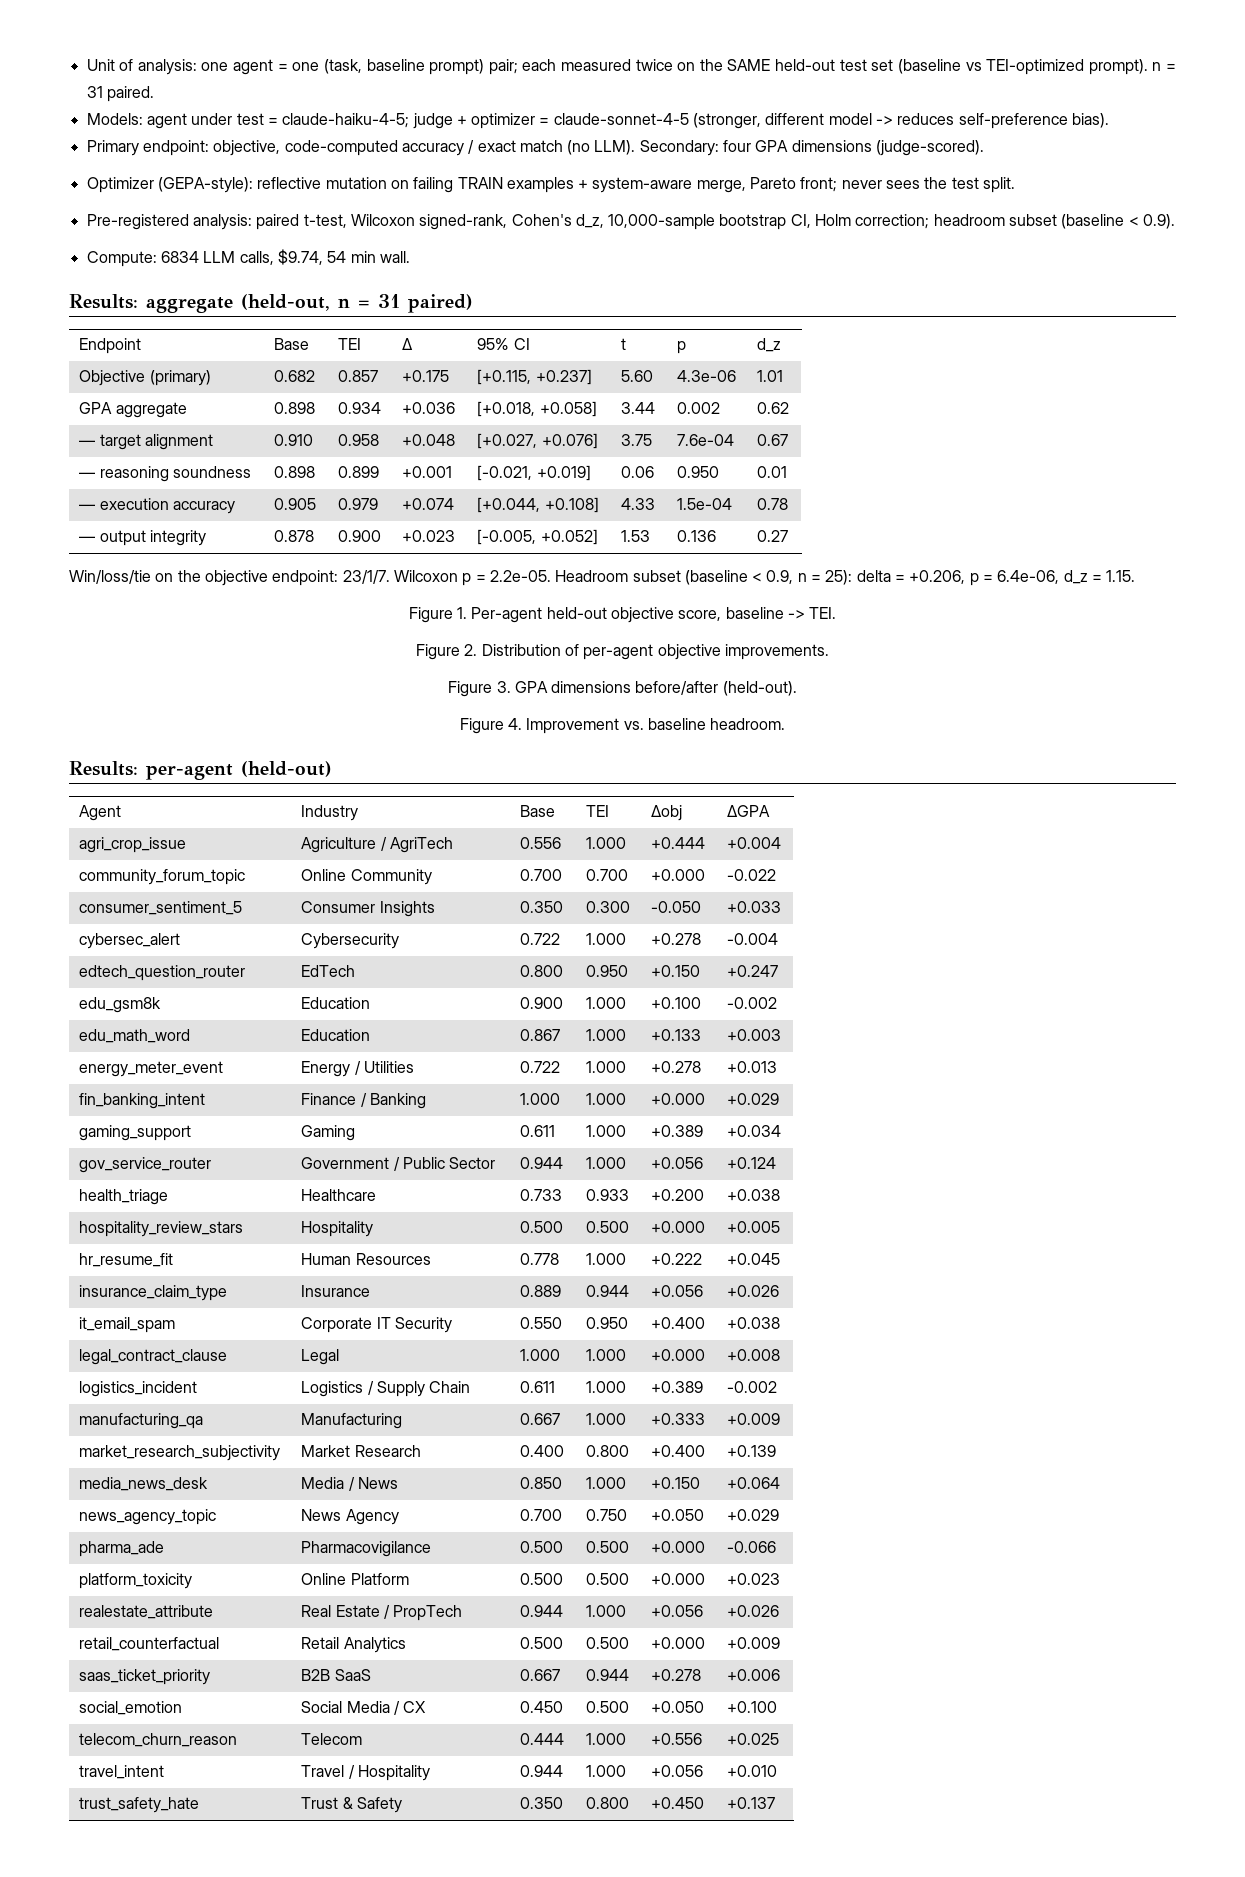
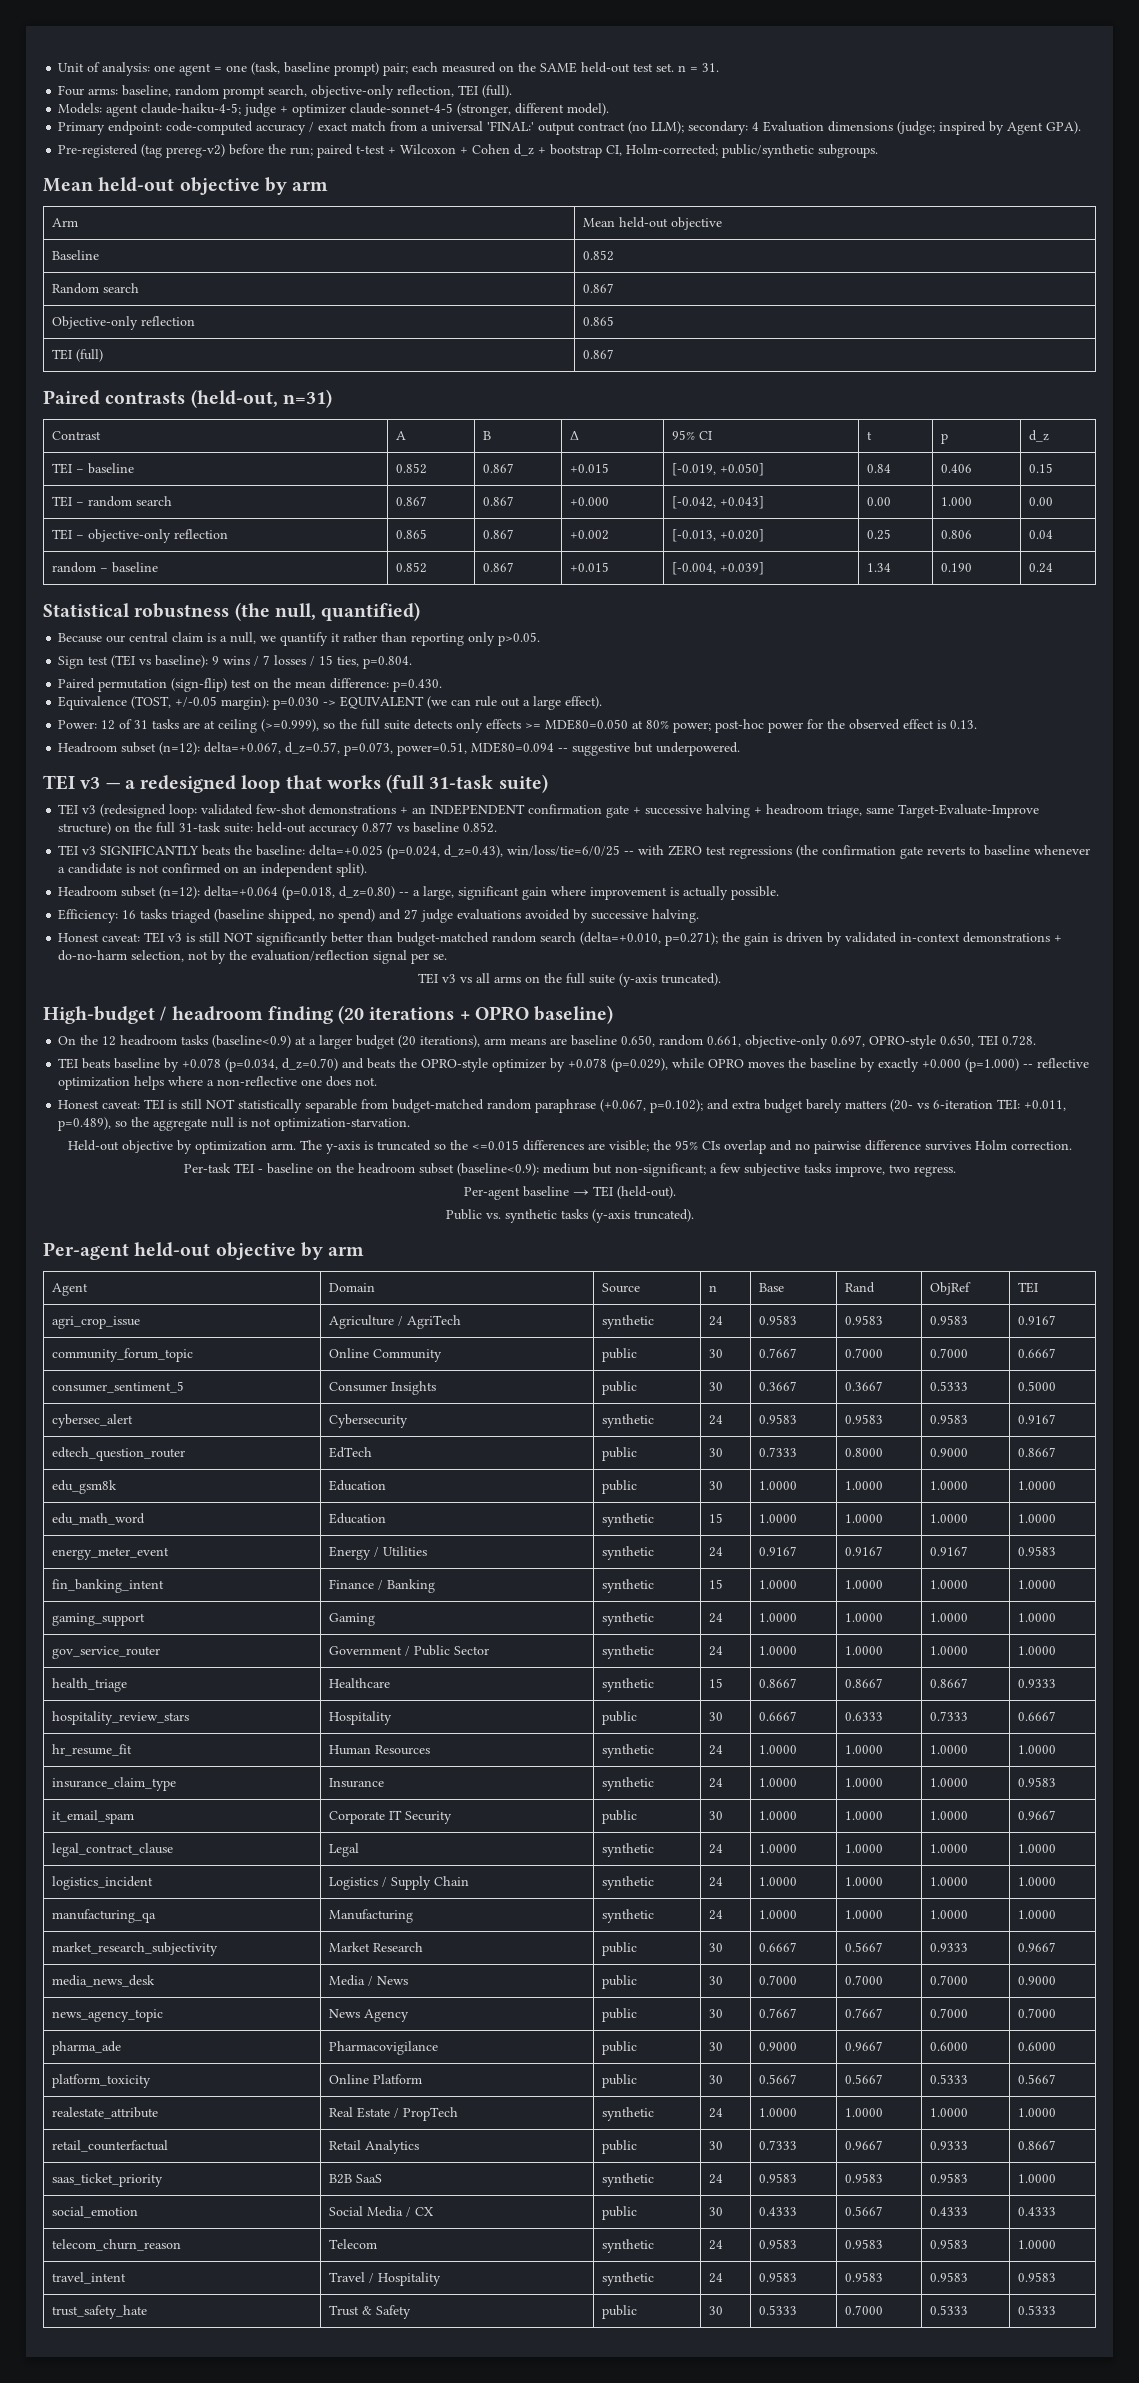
- Unit of analysis: one agent = one (task, baseline prompt) pair; each measured twice on the SAME held-out test set (baseline vs TEI-optimized prompt). n = 31 paired.
+ Unit of analysis: one agent = one (task, baseline prompt) pair; each measured on the SAME held-out test set. n = 31.
+ Four arms: baseline, random prompt search, objective-only reflection, TEI (full).
- Models: agent under test = claude-haiku-4-5; judge + optimizer = claude-sonnet-4-5 (stronger, different model -> reduces self-preference bias).
+ Models: agent claude-haiku-4-5; judge + optimizer claude-sonnet-4-5 (stronger, different model).
- Primary endpoint: objective, code-computed accuracy / exact match (no LLM). Secondary: four GPA dimensions (judge-scored).
- Optimizer (GEPA-style): reflective mutation on failing TRAIN examples + system-aware merge, Pareto front; never sees the test split.
- Pre-registered analysis: paired t-test, Wilcoxon signed-rank, Cohen's d_z, 10,000-sample bootstrap CI, Holm correction; headroom subset (baseline < 0.9).
- Compute: 6834 LLM calls, $9.74, 54 min wall.
- Results: aggregate (held-out, n = 31 paired)
- Endpoint | Base | TEI | Δ | 95% CI | t | p | d_z
+ Primary endpoint: code-computed accuracy / exact match from a universal 'FINAL:' output contract (no LLM); secondary: 4 Evaluation dimensions (judge; inspired by Agent GPA).
+ Pre-registered (tag prereg-v2) before the run; paired t-test + Wilcoxon + Cohen d_z + bootstrap CI, Holm-corrected; public/synthetic subgroups.
+ Mean held-out objective by arm
+ Arm | Mean held-out objective
+ Baseline | 0.852
+ Random search | 0.867
+ Objective-only reflection | 0.865
+ TEI (full) | 0.867
+ Paired contrasts (held-out, n=31)
+ Contrast | A | B | Δ | 95% CI | t | p | d_z
- Objective (primary) | 0.682 | 0.857 | +0.175 | [+0.115, +0.237] | 5.60 | 4.3e-06 | 1.01
- GPA aggregate | 0.898 | 0.934 | +0.036 | [+0.018, +0.058] | 3.44 | 0.002 | 0.62
- — target alignment | 0.910 | 0.958 | +0.048 | [+0.027, +0.076] | 3.75 | 7.6e-04 | 0.67
- — reasoning soundness | 0.898 | 0.899 | +0.001 | [-0.021, +0.019] | 0.06 | 0.950 | 0.01
- — execution accuracy | 0.905 | 0.979 | +0.074 | [+0.044, +0.108] | 4.33 | 1.5e-04 | 0.78
- — output integrity | 0.878 | 0.900 | +0.023 | [-0.005, +0.052] | 1.53 | 0.136 | 0.27
- Win/loss/tie on the objective endpoint: 23/1/7. Wilcoxon p = 2.2e-05. Headroom subset (baseline < 0.9, n = 25): delta = +0.206, p = 6.4e-06, d_z = 1.15.
- Figure 1. Per-agent held-out objective score, baseline -> TEI.
- Figure 2. Distribution of per-agent objective improvements.
- Figure 3. GPA dimensions before/after (held-out).
- Figure 4. Improvement vs. baseline headroom.
- Results: per-agent (held-out)
- Agent | Industry | Base | TEI | Δobj | ΔGPA
+ TEI − baseline | 0.852 | 0.867 | +0.015 | [-0.019, +0.050] | 0.84 | 0.406 | 0.15
+ TEI − random search | 0.867 | 0.867 | +0.000 | [-0.042, +0.043] | 0.00 | 1.000 | 0.00
+ TEI − objective-only reflection | 0.865 | 0.867 | +0.002 | [-0.013, +0.020] | 0.25 | 0.806 | 0.04
+ random − baseline | 0.852 | 0.867 | +0.015 | [-0.004, +0.039] | 1.34 | 0.190 | 0.24
+ Statistical robustness (the null, quantified)
+ Because our central claim is a null, we quantify it rather than reporting only p>0.05.
+ Sign test (TEI vs baseline): 9 wins / 7 losses / 15 ties, p=0.804.
+ Paired permutation (sign-flip) test on the mean difference: p=0.430.
+ Equivalence (TOST, +/-0.05 margin): p=0.030 -> EQUIVALENT (we can rule out a large effect).
+ Power: 12 of 31 tasks are at ceiling (>=0.999), so the full suite detects only effects >= MDE80=0.050 at 80% power; post-hoc power for the observed effect is 0.13.
+ Headroom subset (n=12): delta=+0.067, d_z=0.57, p=0.073, power=0.51, MDE80=0.094 -- suggestive but underpowered.
+ TEI v3 — a redesigned loop that works (full 31-task suite)
+ TEI v3 (redesigned loop: validated few-shot demonstrations + an INDEPENDENT confirmation gate + successive halving + headroom triage, same Target-Evaluate-Improve structure) on the full 31-task suite: held-out accuracy 0.877 vs baseline 0.852.
+ TEI v3 SIGNIFICANTLY beats the baseline: delta=+0.025 (p=0.024, d_z=0.43), win/loss/tie=6/0/25 -- with ZERO test regressions (the confirmation gate reverts to baseline whenever a candidate is not confirmed on an independent split).
+ Headroom subset (n=12): delta=+0.064 (p=0.018, d_z=0.80) -- a large, significant gain where improvement is actually possible.
+ Efficiency: 16 tasks triaged (baseline shipped, no spend) and 27 judge evaluations avoided by successive halving.
+ Honest caveat: TEI v3 is still NOT significantly better than budget-matched random search (delta=+0.010, p=0.271); the gain is driven by validated in-context demonstrations + do-no-harm selection, not by the evaluation/reflection signal per se.
+ TEI v3 vs all arms on the full suite (y-axis truncated).
+ High-budget / headroom finding (20 iterations + OPRO baseline)
+ On the 12 headroom tasks (baseline<0.9) at a larger budget (20 iterations), arm means are baseline 0.650, random 0.661, objective-only 0.697, OPRO-style 0.650, TEI 0.728.
+ TEI beats baseline by +0.078 (p=0.034, d_z=0.70) and beats the OPRO-style optimizer by +0.078 (p=0.029), while OPRO moves the baseline by exactly +0.000 (p=1.000) -- reflective optimization helps where a non-reflective one does not.
+ Honest caveat: TEI is still NOT statistically separable from budget-matched random paraphrase (+0.067, p=0.102); and extra budget barely matters (20- vs 6-iteration TEI: +0.011, p=0.489), so the aggregate null is not optimization-starvation.
+ Held-out objective by optimization arm. The y-axis is truncated so the <=0.015 differences are visible; the 95% CIs overlap and no pairwise difference survives Holm correction.
+ Per-task TEI - baseline on the headroom subset (baseline<0.9): medium but non-significant; a few subjective tasks improve, two regress.
+ Per-agent baseline → TEI (held-out).
+ Public vs. synthetic tasks (y-axis truncated).
+ Per-agent held-out objective by arm
+ Agent | Domain | Source | n | Base | Rand | ObjRef | TEI
- agri_crop_issue | Agriculture / AgriTech | 0.556 | 1.000 | +0.444 | +0.004
- community_forum_topic | Online Community | 0.700 | 0.700 | +0.000 | -0.022
- consumer_sentiment_5 | Consumer Insights | 0.350 | 0.300 | -0.050 | +0.033
- cybersec_alert | Cybersecurity | 0.722 | 1.000 | +0.278 | -0.004
- edtech_question_router | EdTech | 0.800 | 0.950 | +0.150 | +0.247
- edu_gsm8k | Education | 0.900 | 1.000 | +0.100 | -0.002
- edu_math_word | Education | 0.867 | 1.000 | +0.133 | +0.003
- energy_meter_event | Energy / Utilities | 0.722 | 1.000 | +0.278 | +0.013
- fin_banking_intent | Finance / Banking | 1.000 | 1.000 | +0.000 | +0.029
- gaming_support | Gaming | 0.611 | 1.000 | +0.389 | +0.034
+ agri_crop_issue | Agriculture / AgriTech | synthetic | 24 | 0.9583 | 0.9583 | 0.9583 | 0.9167
+ community_forum_topic | Online Community | public | 30 | 0.7667 | 0.7000 | 0.7000 | 0.6667
+ consumer_sentiment_5 | Consumer Insights | public | 30 | 0.3667 | 0.3667 | 0.5333 | 0.5000
+ cybersec_alert | Cybersecurity | synthetic | 24 | 0.9583 | 0.9583 | 0.9583 | 0.9167
+ edtech_question_router | EdTech | public | 30 | 0.7333 | 0.8000 | 0.9000 | 0.8667
+ edu_gsm8k | Education | public | 30 | 1.0000 | 1.0000 | 1.0000 | 1.0000
+ edu_math_word | Education | synthetic | 15 | 1.0000 | 1.0000 | 1.0000 | 1.0000
+ energy_meter_event | Energy / Utilities | synthetic | 24 | 0.9167 | 0.9167 | 0.9167 | 0.9583
+ fin_banking_intent | Finance / Banking | synthetic | 15 | 1.0000 | 1.0000 | 1.0000 | 1.0000
+ gaming_support | Gaming | synthetic | 24 | 1.0000 | 1.0000 | 1.0000 | 1.0000
- gov_service_router | Government / Public Sector | 0.944 | 1.000 | +0.056 | +0.124
- health_triage | Healthcare | 0.733 | 0.933 | +0.200 | +0.038
- hospitality_review_stars | Hospitality | 0.500 | 0.500 | +0.000 | +0.005
- hr_resume_fit | Human Resources | 0.778 | 1.000 | +0.222 | +0.045
- insurance_claim_type | Insurance | 0.889 | 0.944 | +0.056 | +0.026
- it_email_spam | Corporate IT Security | 0.550 | 0.950 | +0.400 | +0.038
- legal_contract_clause | Legal | 1.000 | 1.000 | +0.000 | +0.008
+ gov_service_router | Government / Public Sector | synthetic | 24 | 1.0000 | 1.0000 | 1.0000 | 1.0000
+ health_triage | Healthcare | synthetic | 15 | 0.8667 | 0.8667 | 0.8667 | 0.9333
+ hospitality_review_stars | Hospitality | public | 30 | 0.6667 | 0.6333 | 0.7333 | 0.6667
+ hr_resume_fit | Human Resources | synthetic | 24 | 1.0000 | 1.0000 | 1.0000 | 1.0000
+ insurance_claim_type | Insurance | synthetic | 24 | 1.0000 | 1.0000 | 1.0000 | 0.9583
+ it_email_spam | Corporate IT Security | public | 30 | 1.0000 | 1.0000 | 1.0000 | 0.9667
+ legal_contract_clause | Legal | synthetic | 24 | 1.0000 | 1.0000 | 1.0000 | 1.0000
- logistics_incident | Logistics / Supply Chain | 0.611 | 1.000 | +0.389 | -0.002
- manufacturing_qa | Manufacturing | 0.667 | 1.000 | +0.333 | +0.009
- market_research_subjectivity | Market Research | 0.400 | 0.800 | +0.400 | +0.139
- media_news_desk | Media / News | 0.850 | 1.000 | +0.150 | +0.064
- news_agency_topic | News Agency | 0.700 | 0.750 | +0.050 | +0.029
- pharma_ade | Pharmacovigilance | 0.500 | 0.500 | +0.000 | -0.066
- platform_toxicity | Online Platform | 0.500 | 0.500 | +0.000 | +0.023
+ logistics_incident | Logistics / Supply Chain | synthetic | 24 | 1.0000 | 1.0000 | 1.0000 | 1.0000
+ manufacturing_qa | Manufacturing | synthetic | 24 | 1.0000 | 1.0000 | 1.0000 | 1.0000
+ market_research_subjectivity | Market Research | public | 30 | 0.6667 | 0.5667 | 0.9333 | 0.9667
+ media_news_desk | Media / News | public | 30 | 0.7000 | 0.7000 | 0.7000 | 0.9000
+ news_agency_topic | News Agency | public | 30 | 0.7667 | 0.7667 | 0.7000 | 0.7000
+ pharma_ade | Pharmacovigilance | public | 30 | 0.9000 | 0.9667 | 0.6000 | 0.6000
+ platform_toxicity | Online Platform | public | 30 | 0.5667 | 0.5667 | 0.5333 | 0.5667
- realestate_attribute | Real Estate / PropTech | 0.944 | 1.000 | +0.056 | +0.026
- retail_counterfactual | Retail Analytics | 0.500 | 0.500 | +0.000 | +0.009
- saas_ticket_priority | B2B SaaS | 0.667 | 0.944 | +0.278 | +0.006
+ realestate_attribute | Real Estate / PropTech | synthetic | 24 | 1.0000 | 1.0000 | 1.0000 | 1.0000
+ retail_counterfactual | Retail Analytics | public | 30 | 0.7333 | 0.9667 | 0.9333 | 0.8667
+ saas_ticket_priority | B2B SaaS | synthetic | 24 | 0.9583 | 0.9583 | 0.9583 | 1.0000
- social_emotion | Social Media / CX | 0.450 | 0.500 | +0.050 | +0.100
- telecom_churn_reason | Telecom | 0.444 | 1.000 | +0.556 | +0.025
- travel_intent | Travel / Hospitality | 0.944 | 1.000 | +0.056 | +0.010
- trust_safety_hate | Trust & Safety | 0.350 | 0.800 | +0.450 | +0.137
+ social_emotion | Social Media / CX | public | 30 | 0.4333 | 0.5667 | 0.4333 | 0.4333
+ telecom_churn_reason | Telecom | synthetic | 24 | 0.9583 | 0.9583 | 0.9583 | 1.0000
+ travel_intent | Travel / Hospitality | synthetic | 24 | 0.9583 | 0.9583 | 0.9583 | 0.9583
+ trust_safety_hate | Trust & Safety | public | 30 | 0.5333 | 0.7000 | 0.5333 | 0.5333

